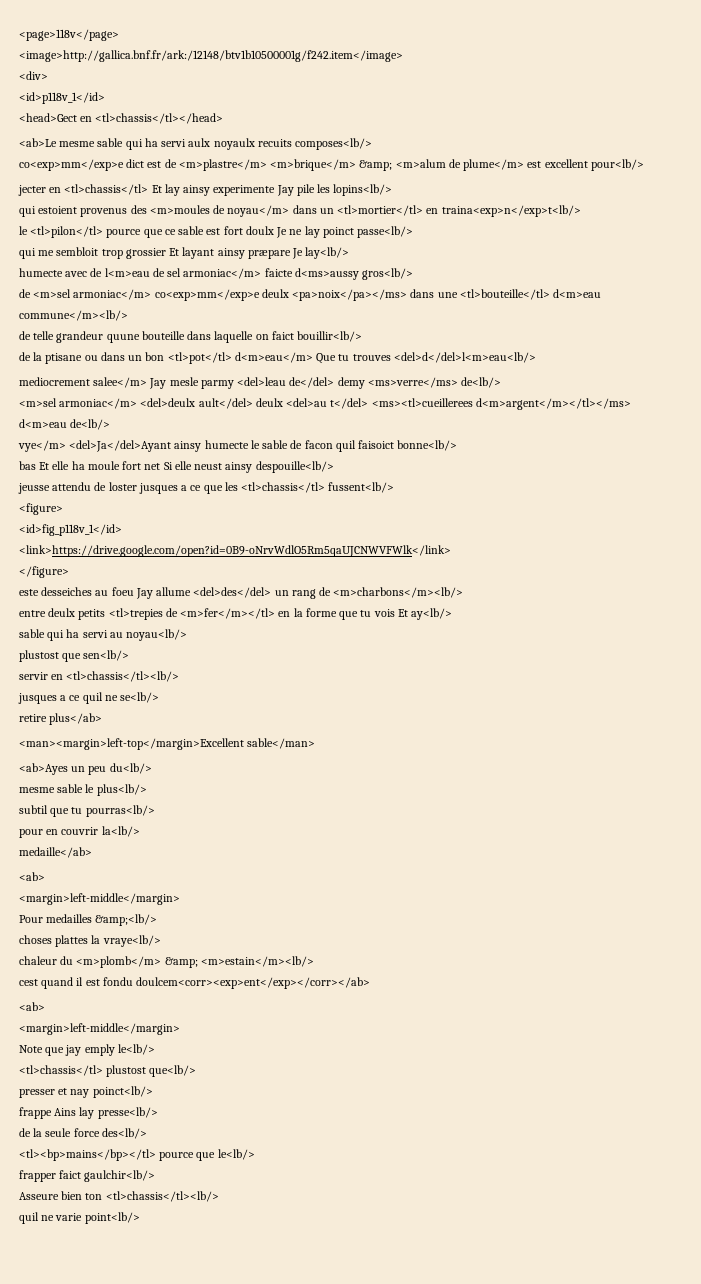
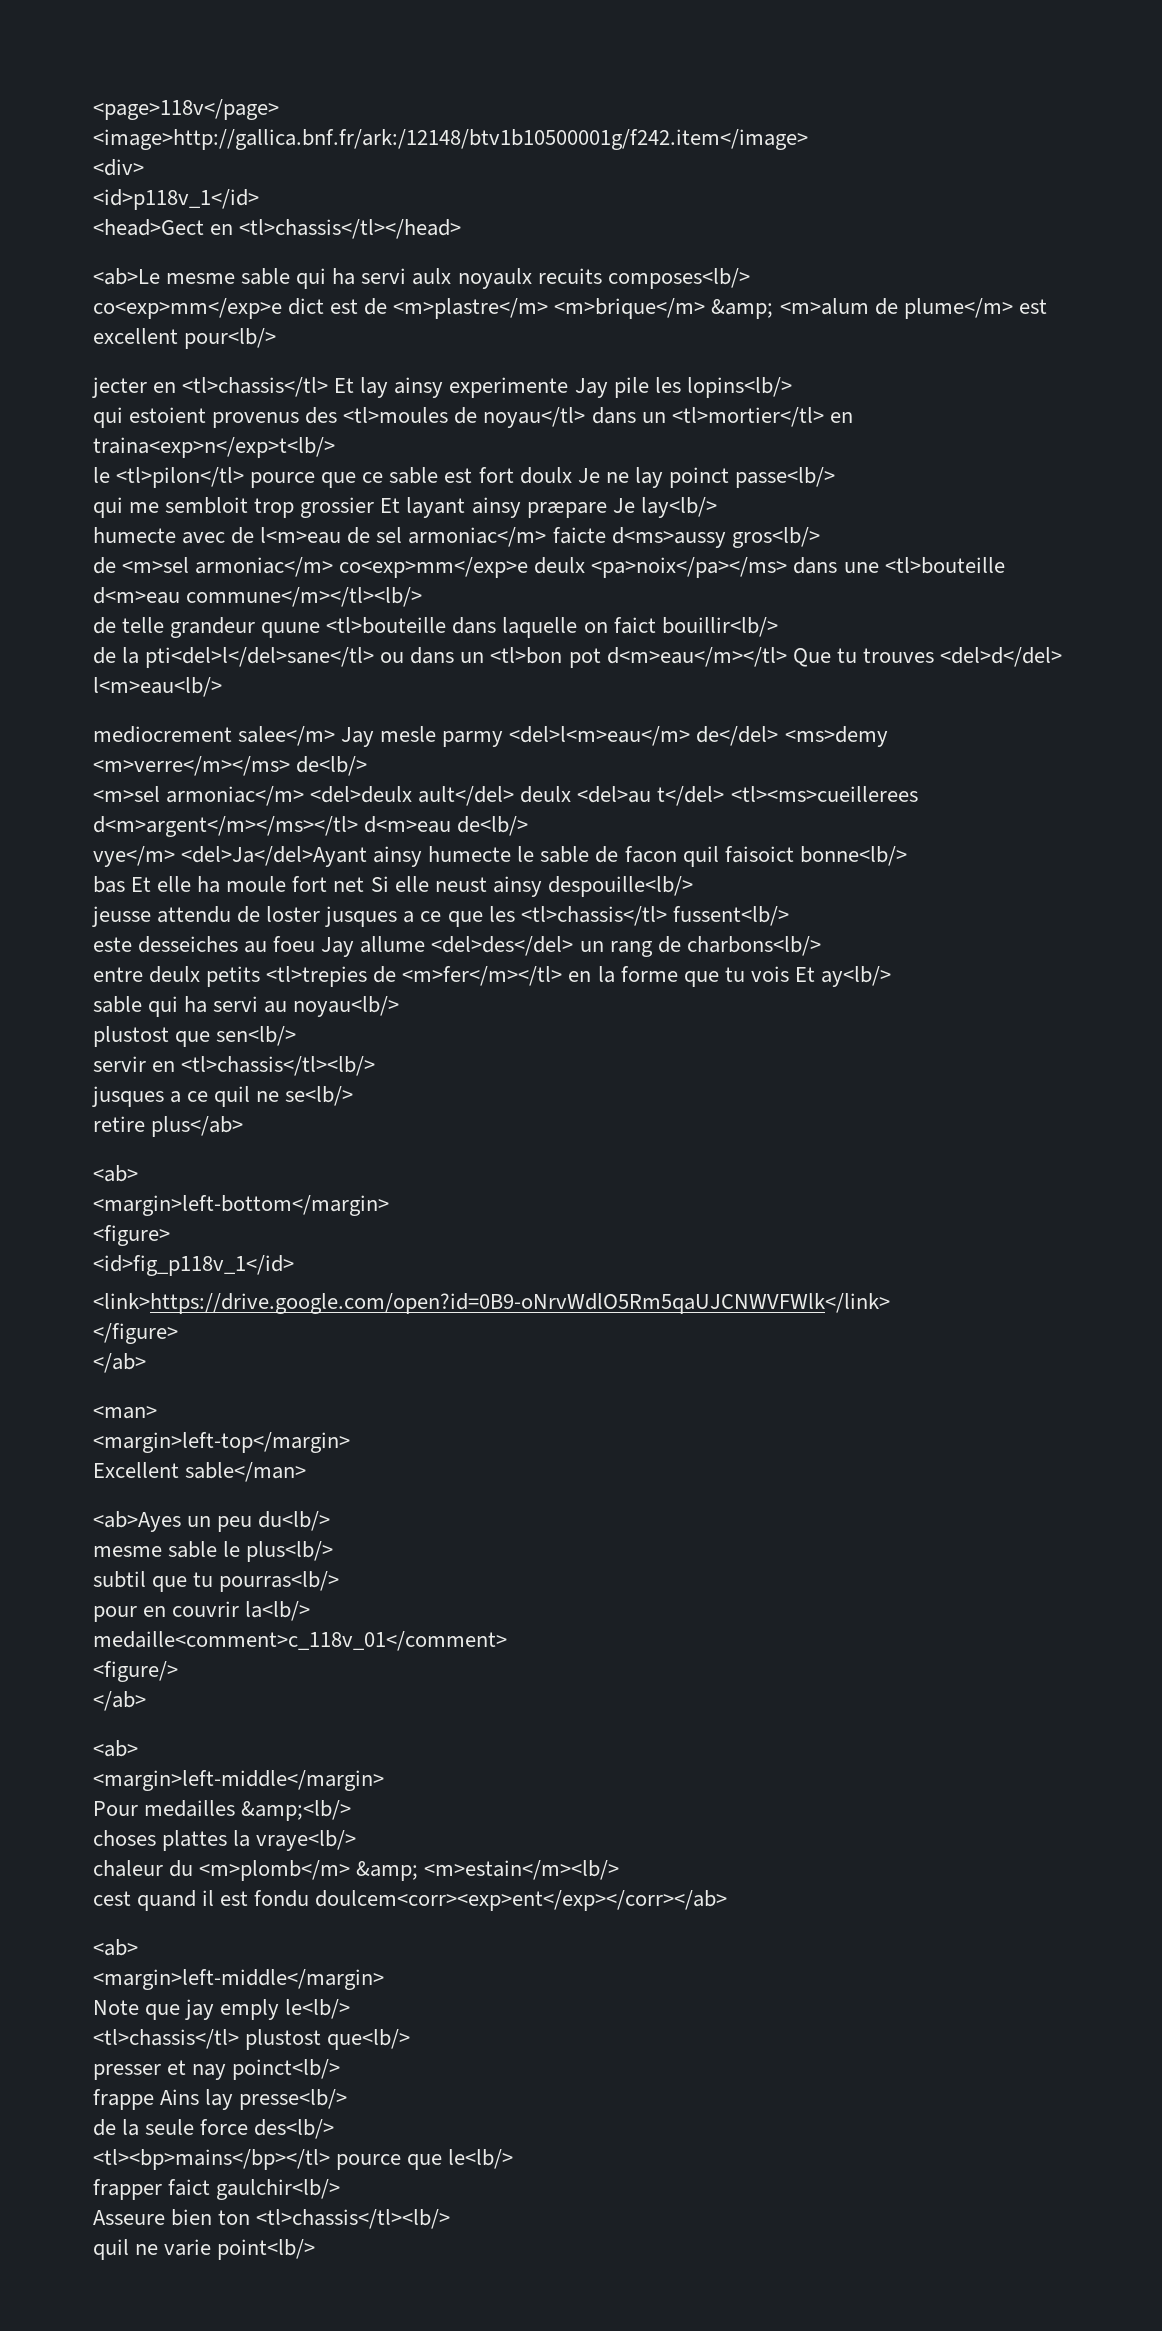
- qui estoient provenus des <m>moules de noyau</m> dans un <tl>mortier</tl> en traina<exp>n</exp>t<lb/>
+ qui estoient provenus des <tl>moules de noyau</tl> dans un <tl>mortier</tl> en traina<exp>n</exp>t<lb/>
- de <m>sel armoniac</m> co<exp>mm</exp>e deulx <pa>noix</pa></ms> dans une <tl>bouteille</tl> d<m>eau commune</m><lb/>
+ de <m>sel armoniac</m> co<exp>mm</exp>e deulx <pa>noix</pa></ms> dans une <tl>bouteille d<m>eau commune</m></tl><lb/>
- de telle grandeur quune bouteille dans laquelle on faict bouillir<lb/>
+ de telle grandeur quune <tl>bouteille dans laquelle on faict bouillir<lb/>
- de la ptisane ou dans un bon <tl>pot</tl> d<m>eau</m> Que tu trouves <del>d</del>l<m>eau<lb/>
+ de la pti<del>l</del>sane</tl> ou dans un <tl>bon pot d<m>eau</m></tl> Que tu trouves <del>d</del> l<m>eau<lb/>
- mediocrement salee</m> Jay mesle parmy <del>leau de</del> demy <ms>verre</ms> de<lb/>
+ mediocrement salee</m> Jay mesle parmy <del>l<m>eau</m> de</del> <ms>demy <m>verre</m></ms> de<lb/>
- <m>sel armoniac</m> <del>deulx ault</del> deulx <del>au t</del> <ms><tl>cueillerees d<m>argent</m></tl></ms> d<m>eau de<lb/>
+ <m>sel armoniac</m> <del>deulx ault</del> deulx <del>au t</del> <tl><ms>cueillerees d<m>argent</m></ms></tl> d<m>eau de<lb/>
- <figure>
- <id>fig_p118v_1</id>
- <link>https://drive.google.com/open?id=0B9-oNrvWdlO5Rm5qaUJCNWVFWlk</link>
- </figure>
- este desseiches au foeu Jay allume <del>des</del> un rang de <m>charbons</m><lb/>
+ este desseiches au foeu Jay allume <del>des</del> un rang de charbons<lb/>
  retire plus</ab>
- <man><margin>left-top</margin>Excellent sable</man>
+ <ab>
+ <margin>left-bottom</margin>
+ <figure>
+ <id>fig_p118v_1</id>
+ <link>https://drive.google.com/open?id=0B9-oNrvWdlO5Rm5qaUJCNWVFWlk</link>
+ </figure>
+ </ab>
+ <man>
+ <margin>left-top</margin>
+ Excellent sable</man>
- medaille</ab>
+ medaille<comment>c_118v_01</comment>
+ <figure/>
+ </ab>

